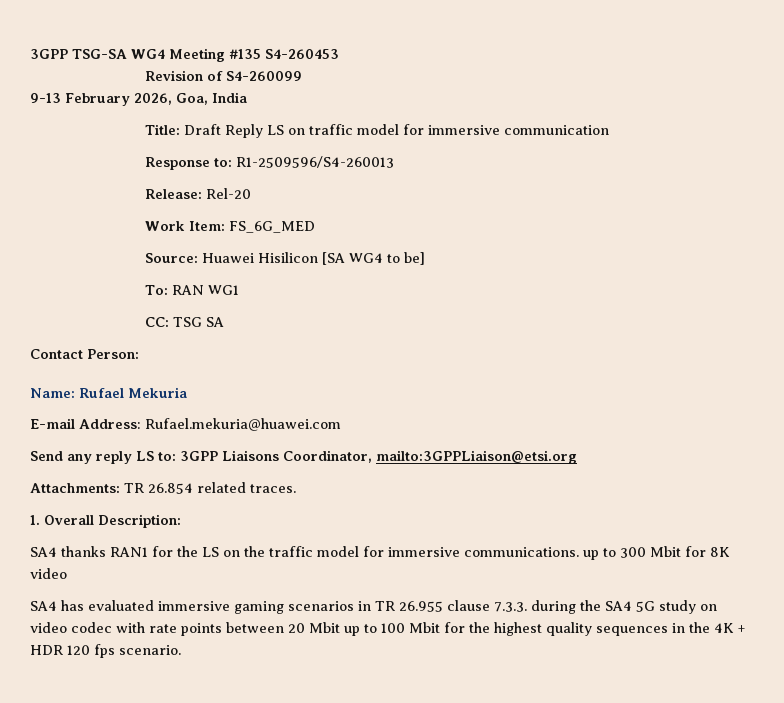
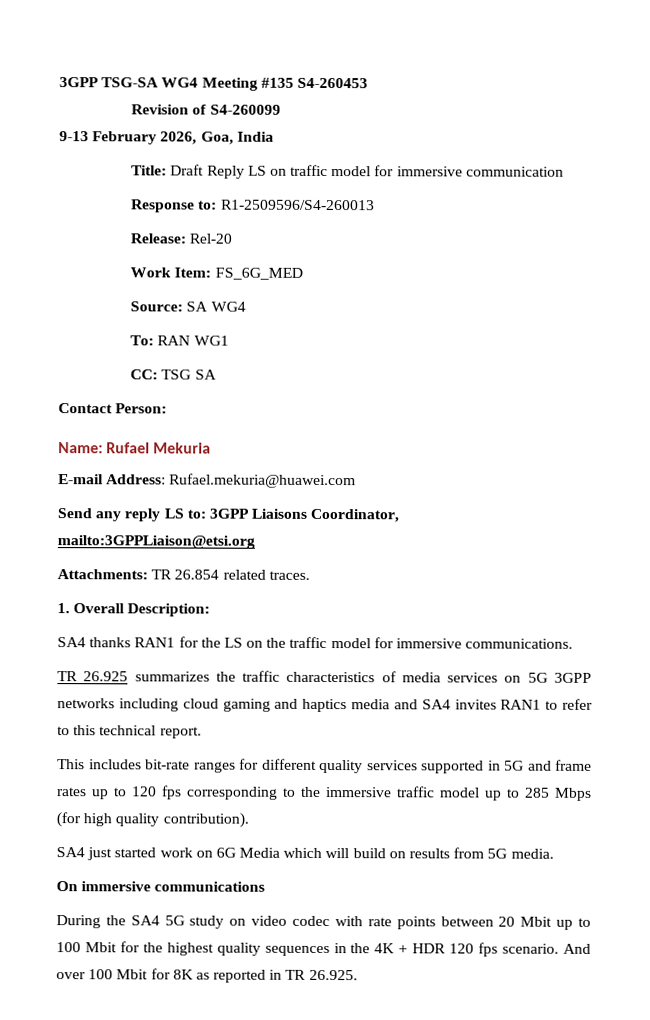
- Source: Huawei Hisilicon [SA WG4 to be]
+ Source: SA WG4
- SA4 thanks RAN1 for the LS on the traffic model for immersive communications. up to 300 Mbit for 8K video
- SA4 has evaluated immersive gaming scenarios in TR 26.955 clause 7.3.3. during the SA4 5G study on video codec with rate points between 20 Mbit up to 100 Mbit for the highest quality sequences in the 4K + HDR 120 fps scenario.
+ SA4 thanks RAN1 for the LS on the traffic model for immersive communications.
+ TR 26.925 summarizes the traffic characteristics of media services on 5G 3GPP networks including cloud gaming and haptics media and SA4 invites RAN1 to refer to this technical report.
+ This includes bit-rate ranges for different quality services supported in 5G and frame rates up to 120 fps corresponding to the immersive traffic model up to 285 Mbps (for high quality contribution).
+ SA4 just started work on 6G Media which will build on results from 5G media.
+ On immersive communications
+ During the SA4 5G study on video codec with rate points between 20 Mbit up to 100 Mbit for the highest quality sequences in the 4K + HDR 120 fps scenario.
+ And over 100 Mbit for 8K as reported in TR 26.925.

